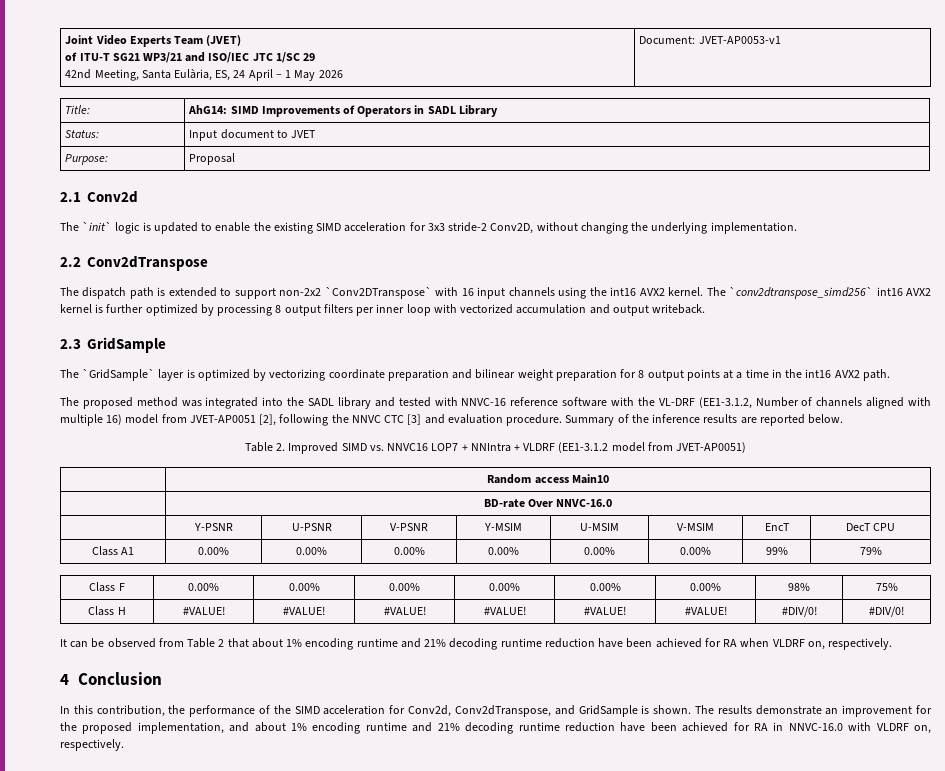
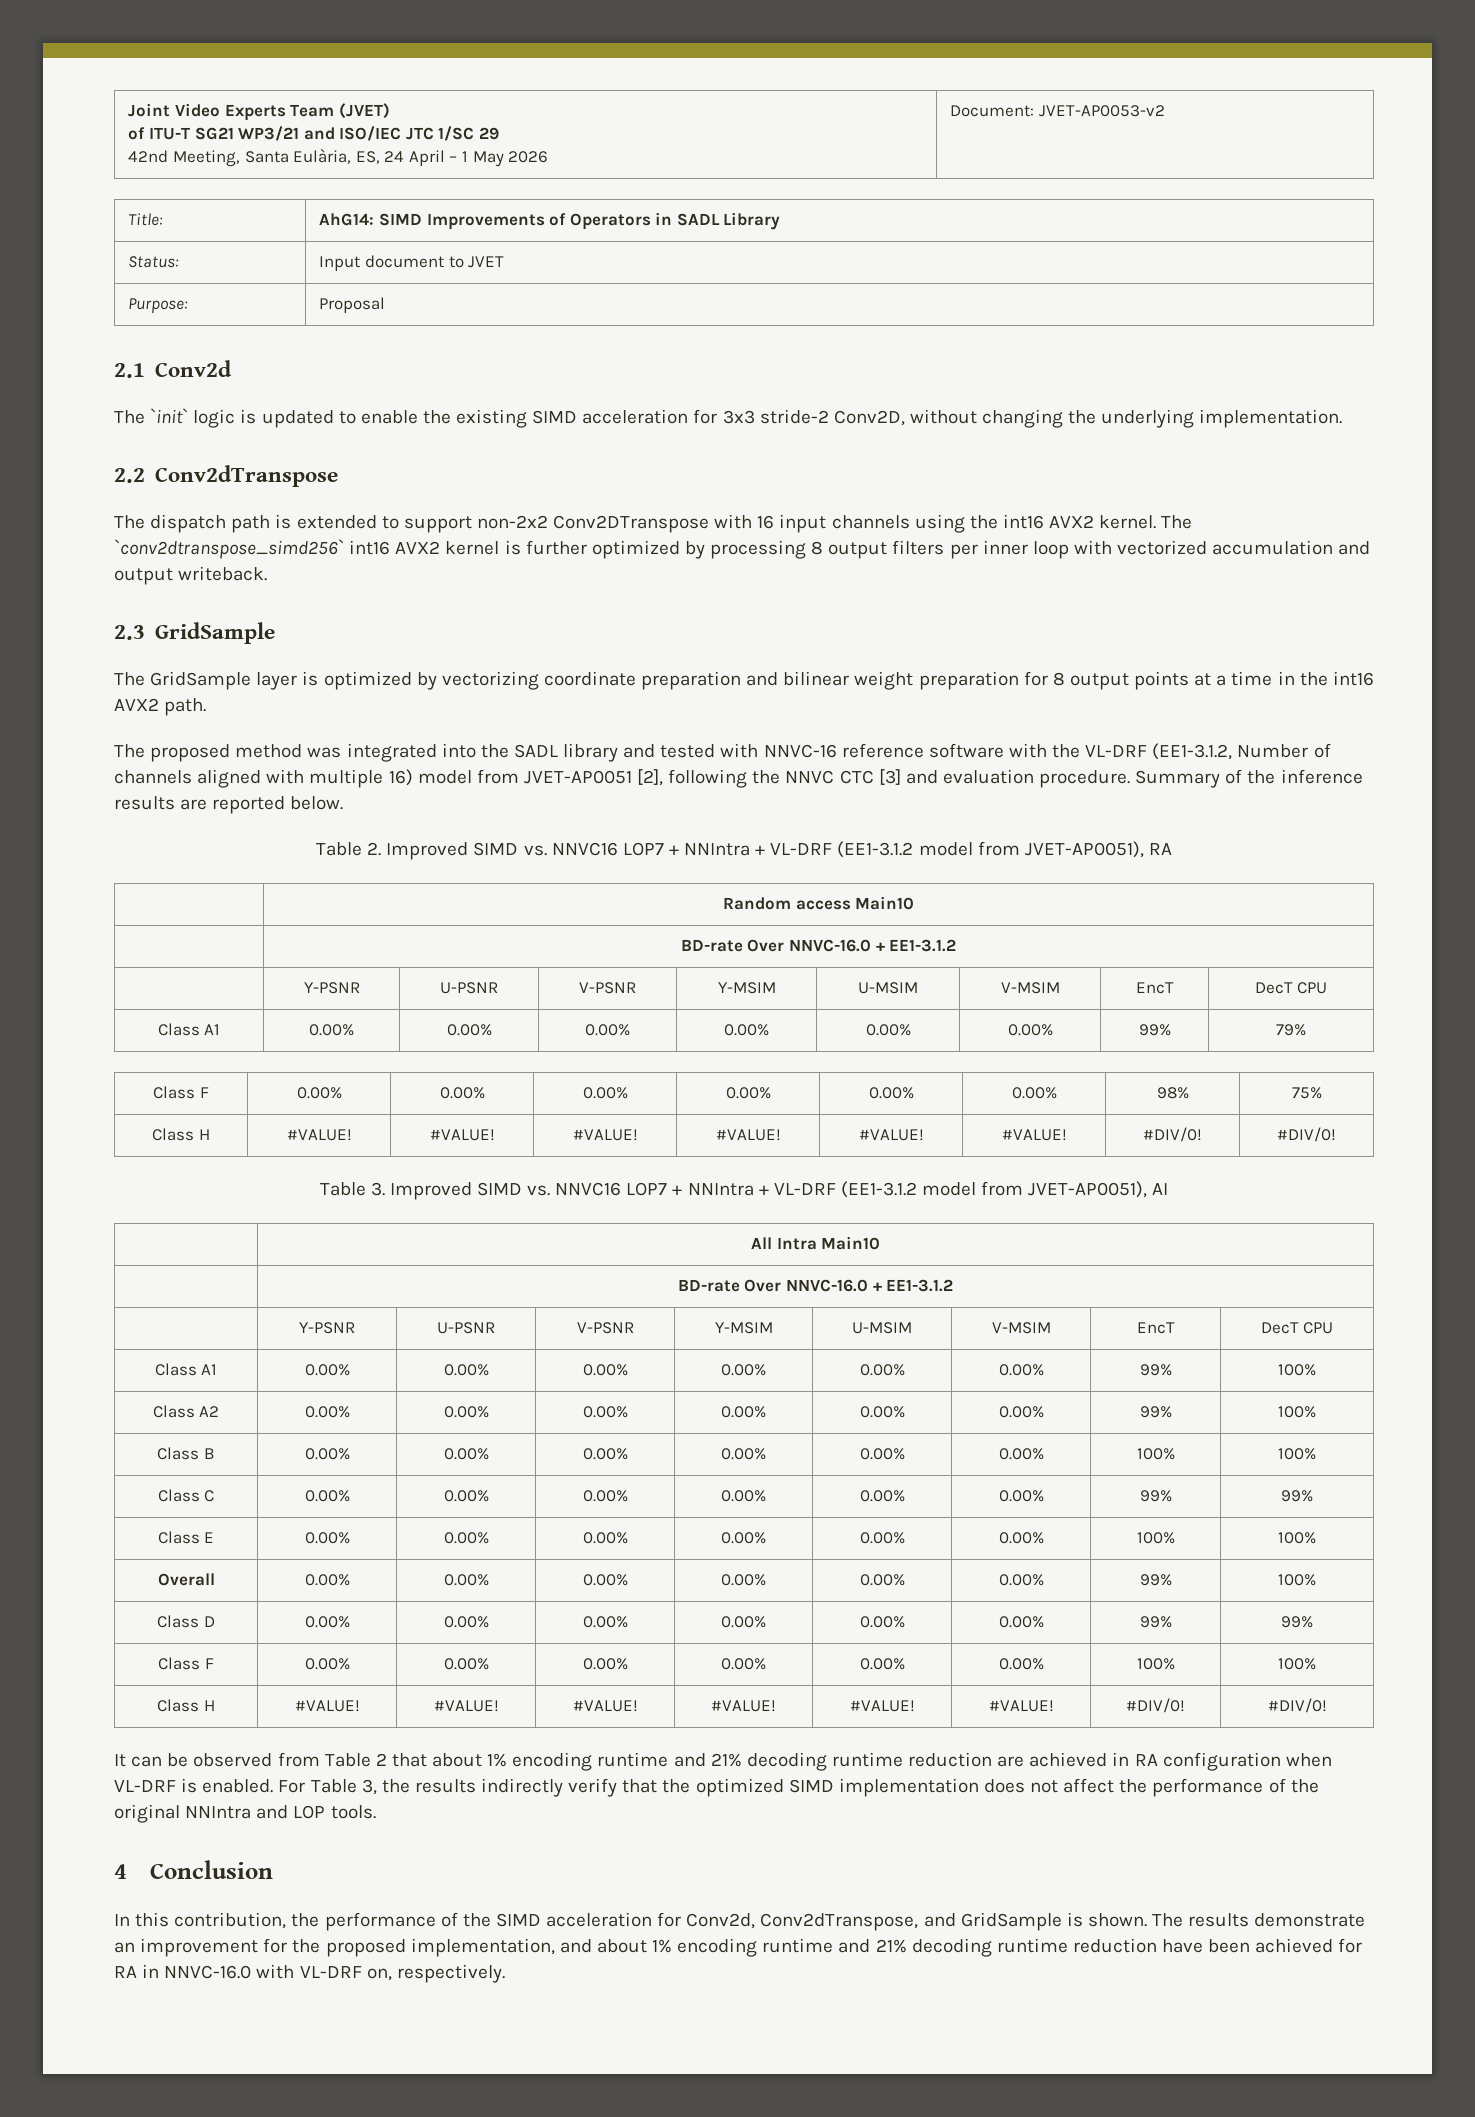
  Joint Video Experts Team (JVET)
  of ITU-T SG21 WP3/21 and ISO/IEC JTC 1/SC 29
- 42nd Meeting, Santa Eulària, ES, 24 April – 1 May 2026 | Document: JVET-AP0053-v1
+ 42nd Meeting, Santa Eulària, ES, 24 April – 1 May 2026 | Document: JVET-AP0053-v2
- The dispatch path is extended to support non-2x2 `Conv2DTranspose` with 16 input channels using the int16 AVX2 kernel.
+ The dispatch path is extended to support non-2x2 Conv2DTranspose with 16 input channels using the int16 AVX2 kernel.
- The `GridSample` layer is optimized by vectorizing coordinate preparation and bilinear weight preparation for 8 output points at a time in the int16 AVX2 path.
+ The GridSample layer is optimized by vectorizing coordinate preparation and bilinear weight preparation for 8 output points at a time in the int16 AVX2 path.
- Table 2. Improved SIMD vs. NNVC16 LOP7 + NNIntra + VLDRF (EE1-3.1.2 model from JVET-AP0051)
+ Table 2. Improved SIMD vs. NNVC16 LOP7 + NNIntra + VL-DRF (EE1-3.1.2 model from JVET-AP0051), RA
  | Random access Main10
- | BD-rate Over NNVC-16.0
+ | BD-rate Over NNVC-16.0 + EE1-3.1.2
+ Table 3. Improved SIMD vs. NNVC16 LOP7 + NNIntra + VL-DRF (EE1-3.1.2 model from JVET-AP0051), AI
+ | All Intra Main10
+ | BD-rate Over NNVC-16.0 + EE1-3.1.2
+ | Y-PSNR | U-PSNR | V-PSNR | Y-MSIM | U-MSIM | V-MSIM | EncT | DecT CPU
+ Class A1 | 0.00% | 0.00% | 0.00% | 0.00% | 0.00% | 0.00% | 99% | 100%
+ Class A2 | 0.00% | 0.00% | 0.00% | 0.00% | 0.00% | 0.00% | 99% | 100%
+ Class B | 0.00% | 0.00% | 0.00% | 0.00% | 0.00% | 0.00% | 100% | 100%
+ Class C | 0.00% | 0.00% | 0.00% | 0.00% | 0.00% | 0.00% | 99% | 99%
+ Class E | 0.00% | 0.00% | 0.00% | 0.00% | 0.00% | 0.00% | 100% | 100%
+ Overall | 0.00% | 0.00% | 0.00% | 0.00% | 0.00% | 0.00% | 99% | 100%
+ Class D | 0.00% | 0.00% | 0.00% | 0.00% | 0.00% | 0.00% | 99% | 99%
+ Class F | 0.00% | 0.00% | 0.00% | 0.00% | 0.00% | 0.00% | 100% | 100%
+ Class H | #VALUE! | #VALUE! | #VALUE! | #VALUE! | #VALUE! | #VALUE! | #DIV/0! | #DIV/0!
- It can be observed from Table 2 that about 1% encoding runtime and 21% decoding runtime reduction have been achieved for RA when VLDRF on, respectively.
+ It can be observed from Table 2 that about 1% encoding runtime and 21% decoding runtime reduction are achieved in RA configuration when VL-DRF is enabled. For Table 3, the results indirectly verify that the optimized SIMD implementation does not affect the performance of the original NNIntra and LOP tools.
- The results demonstrate an improvement for the proposed implementation, and about 1% encoding runtime and 21% decoding runtime reduction have been achieved for RA in NNVC-16.0 with VLDRF on, respectively.
+ The results demonstrate an improvement for the proposed implementation, and about 1% encoding runtime and 21% decoding runtime reduction have been achieved for RA in NNVC-16.0 with VL-DRF on, respectively.

